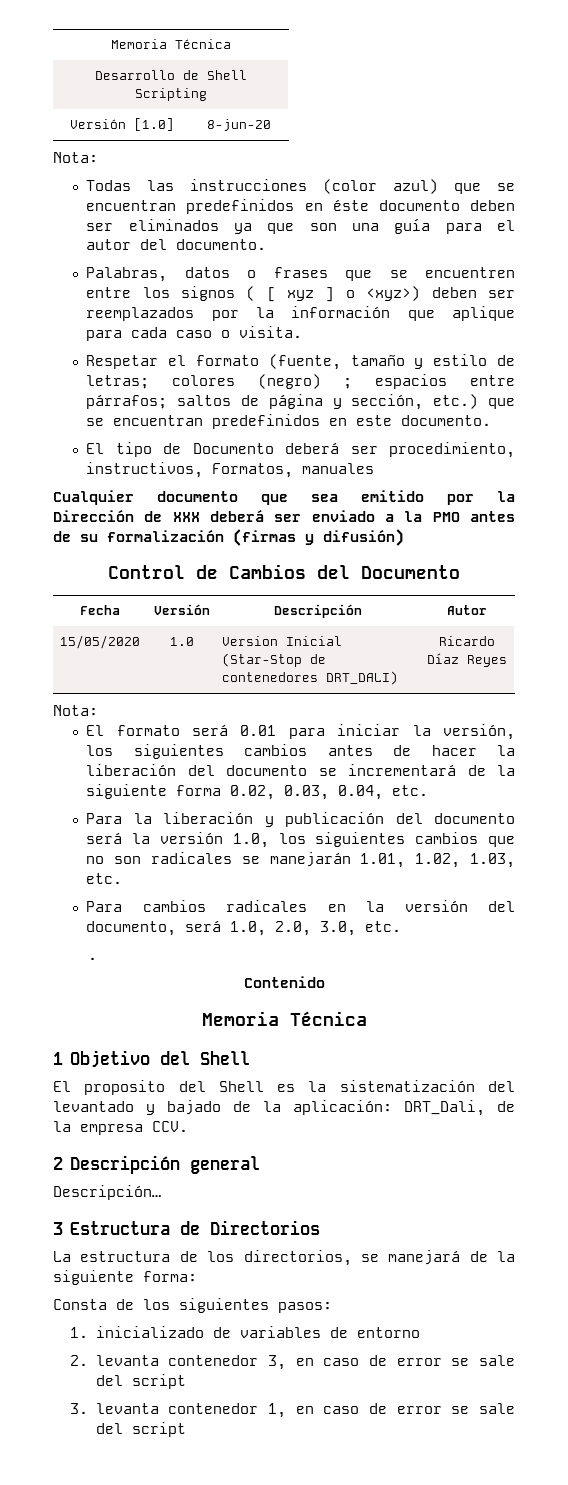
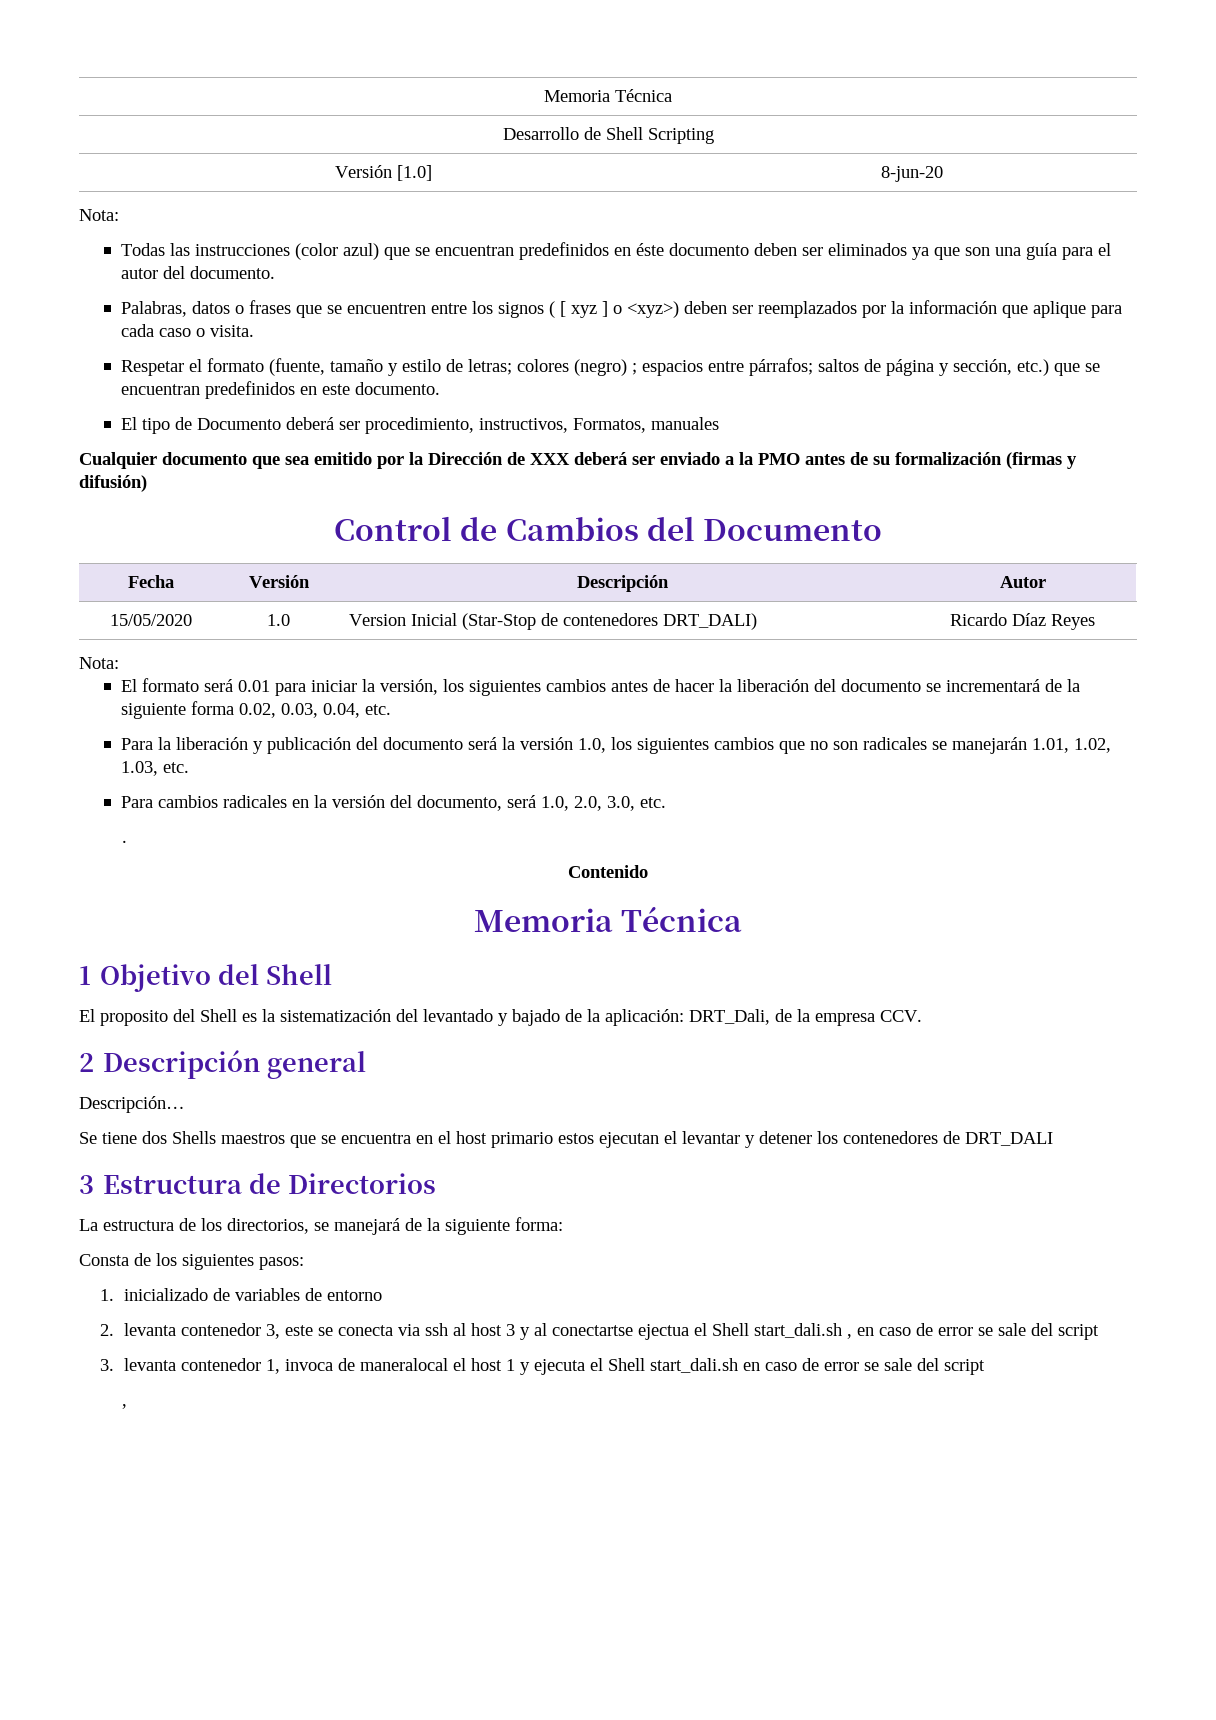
+ Se tiene dos Shells maestros que se encuentra en el host primario estos ejecutan el levantar y detener los contenedores de DRT_DALI
- 2. levanta contenedor 3, en caso de error se sale del script
+ 2. levanta contenedor 3, este se conecta via ssh al host 3 y al conectartse ejectua el Shell start_dali.sh , en caso de error se sale del script
- 3. levanta contenedor 1, en caso de error se sale del script
+ 3. levanta contenedor 1, invoca de maneralocal el host 1 y ejecuta el Shell start_dali.sh en caso de error se sale del script
+ ,

